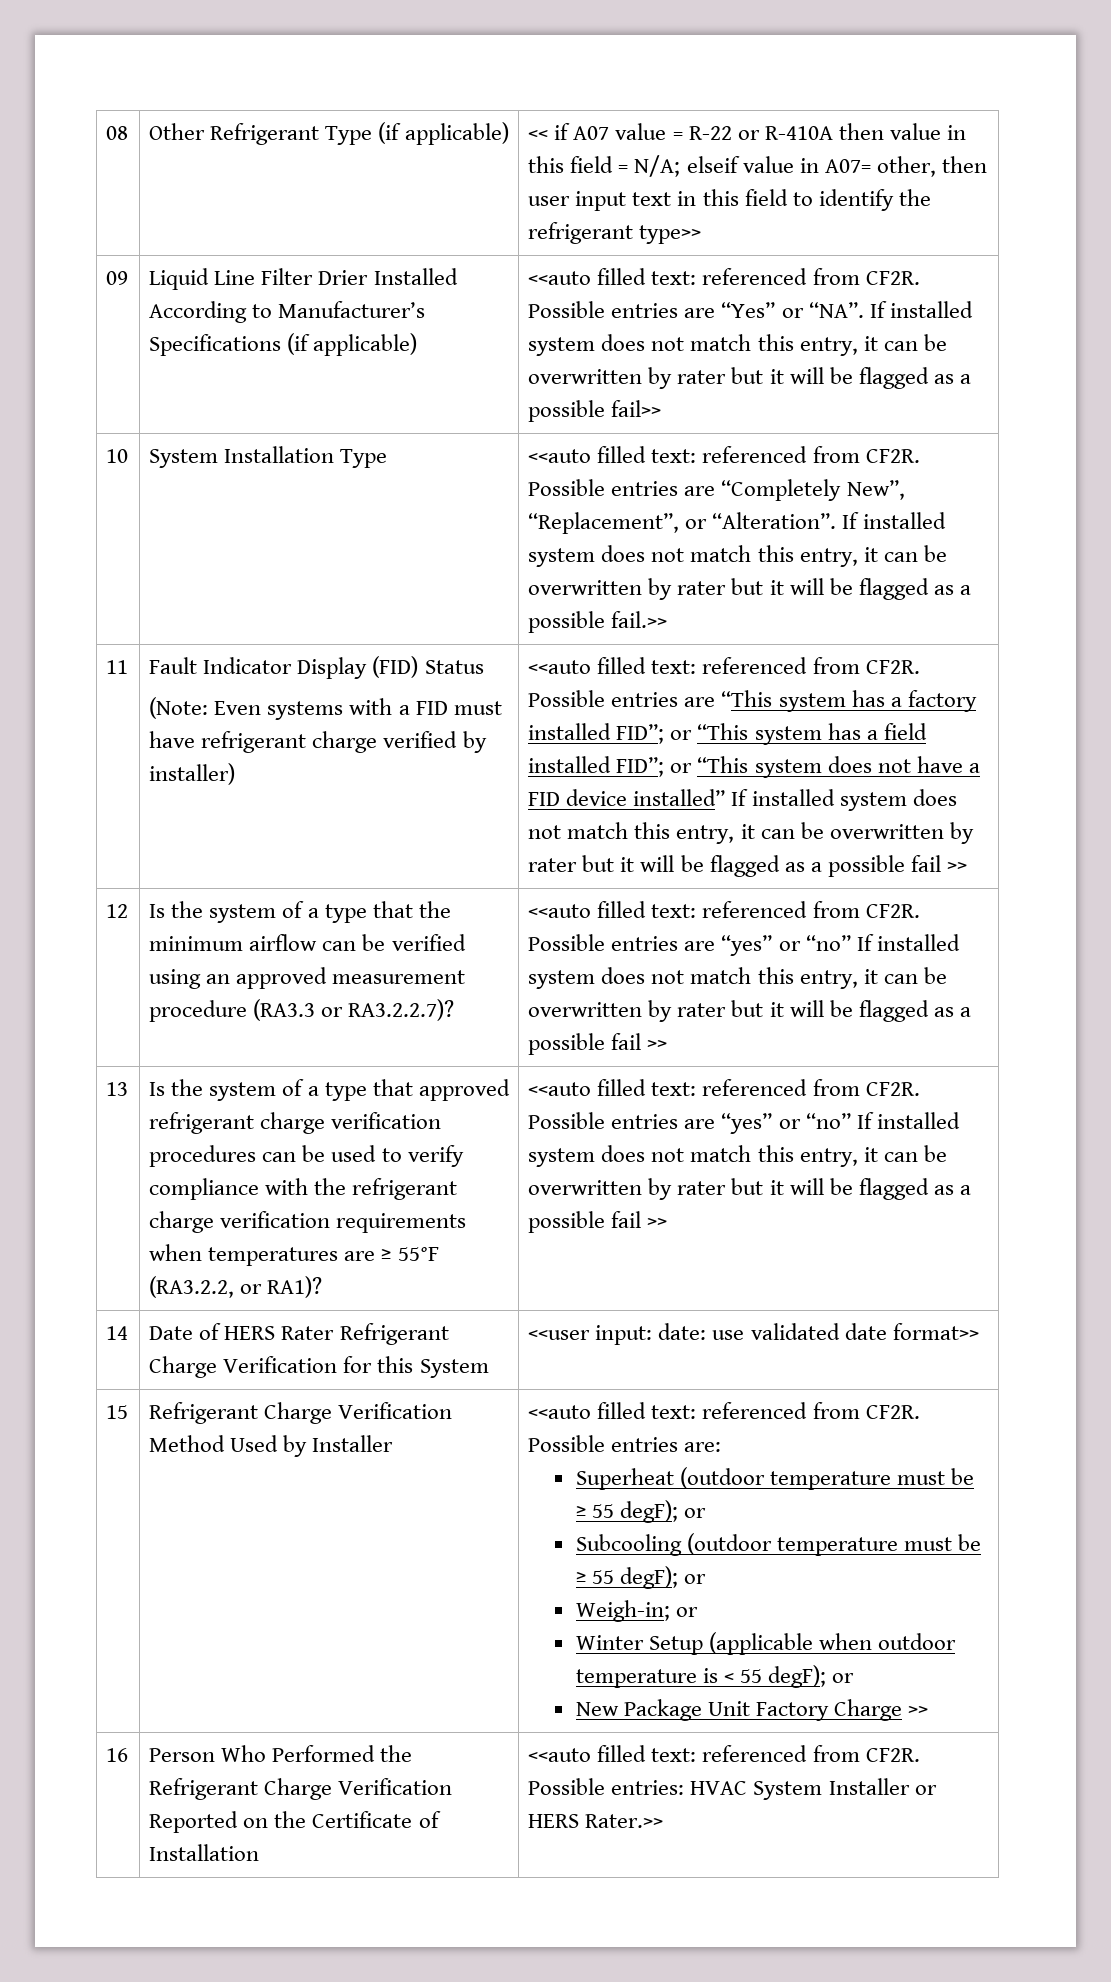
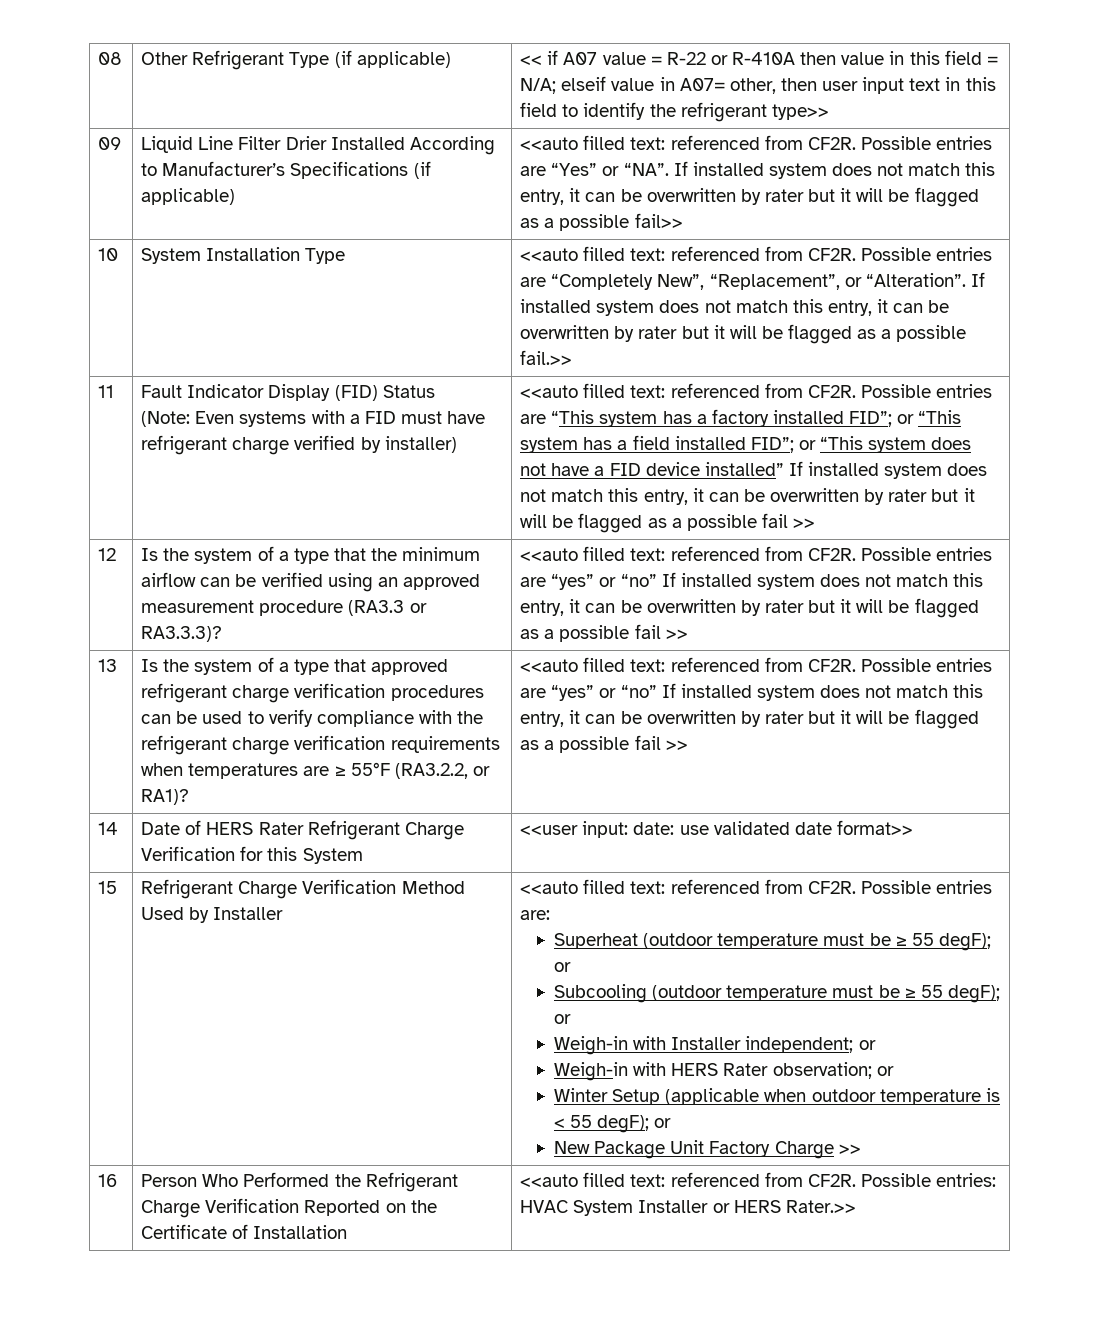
- Is the system of a type that the minimum airflow can be verified using an approved measurement procedure (RA3.3 or RA3.2.2.7)?
+ Is the system of a type that the minimum airflow can be verified using an approved measurement procedure (RA3.3 or RA3.3.3)?
- Weigh-in; or
+ Weigh-in with Installer independent; or
+ Weigh-in with HERS Rater observation; or

